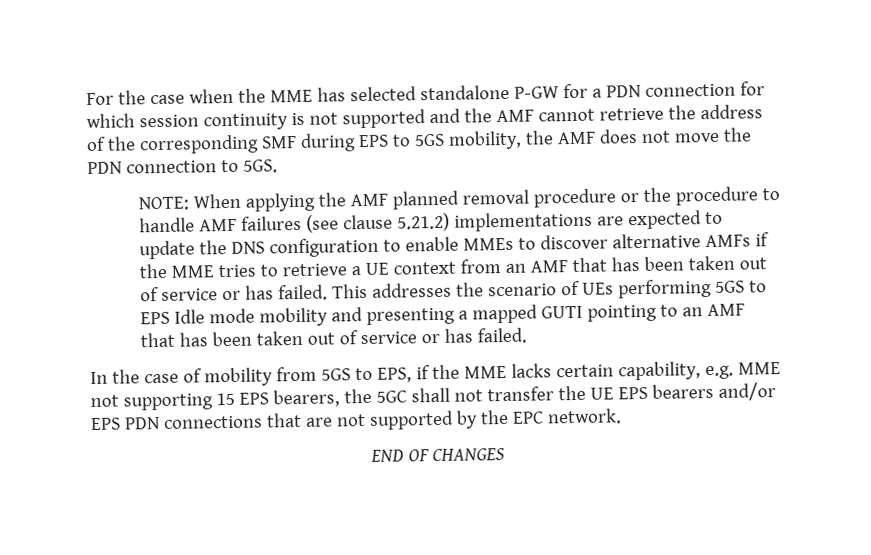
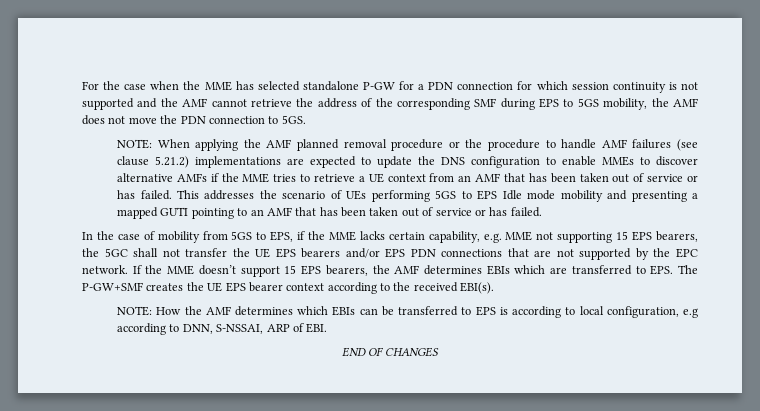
+ If the MME doesn’t support 15 EPS bearers, the AMF determines EBIs which are transferred to EPS. The P-GW+SMF creates the UE EPS bearer context according to the received EBI(s).
+ NOTE: How the AMF determines which EBIs can be transferred to EPS is according to local configuration, e.g according to DNN, S-NSSAI, ARP of EBI.

